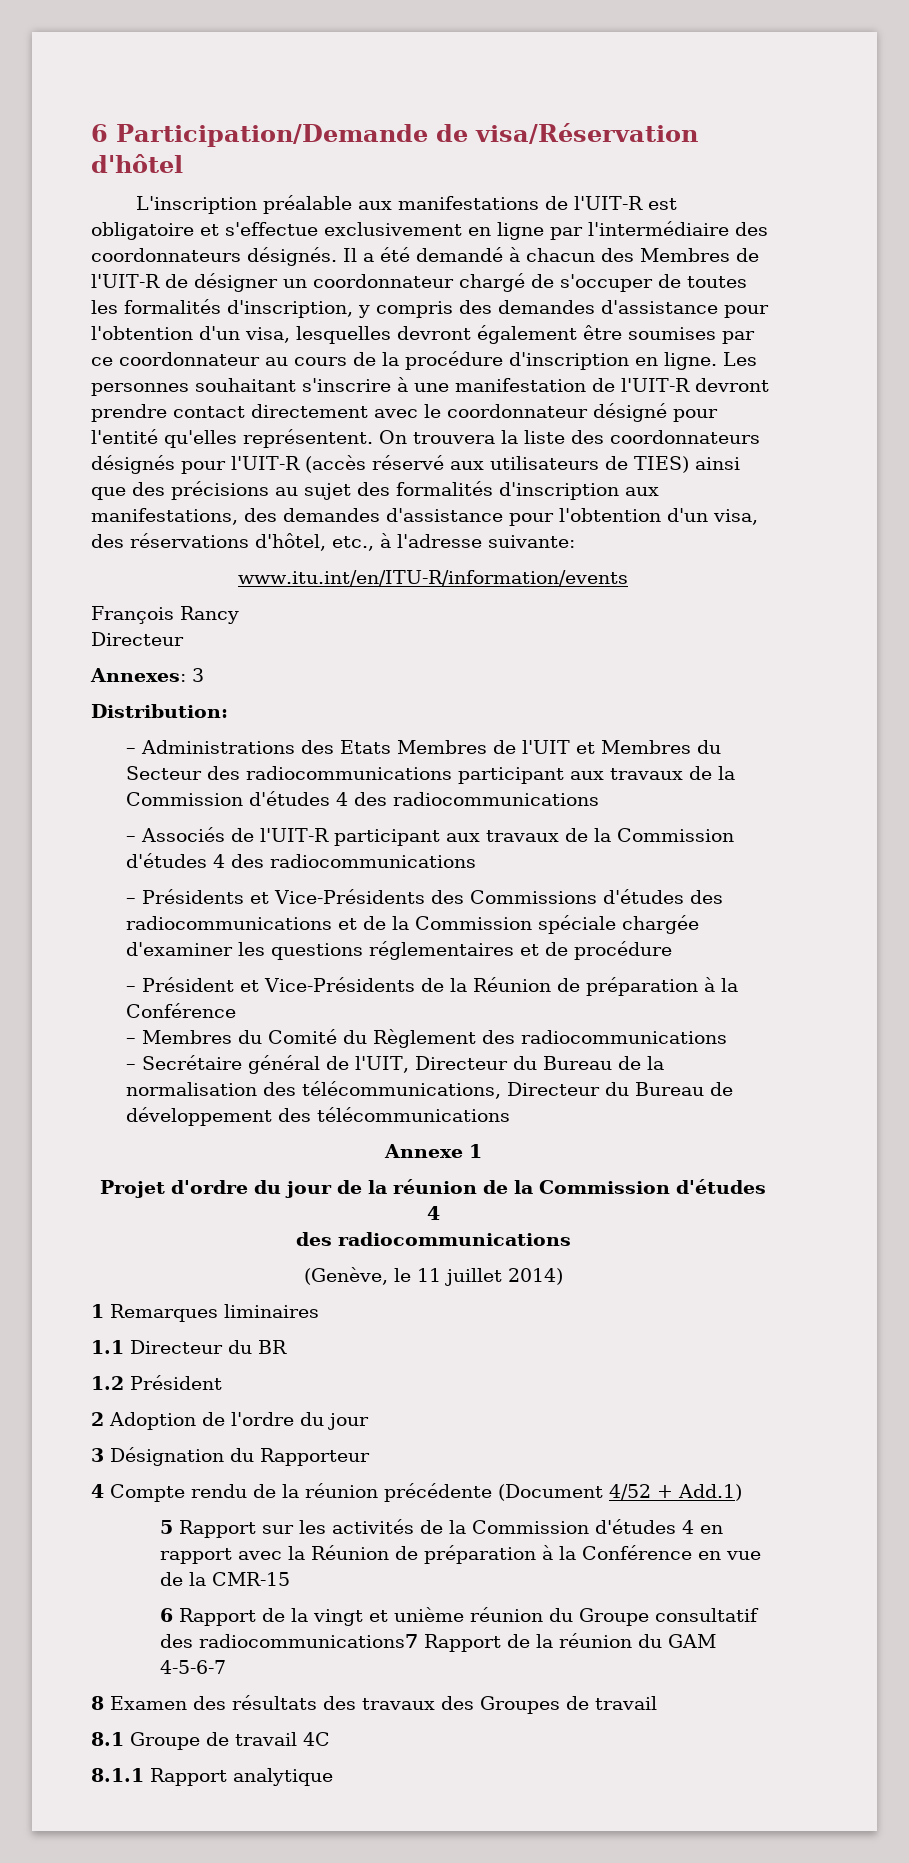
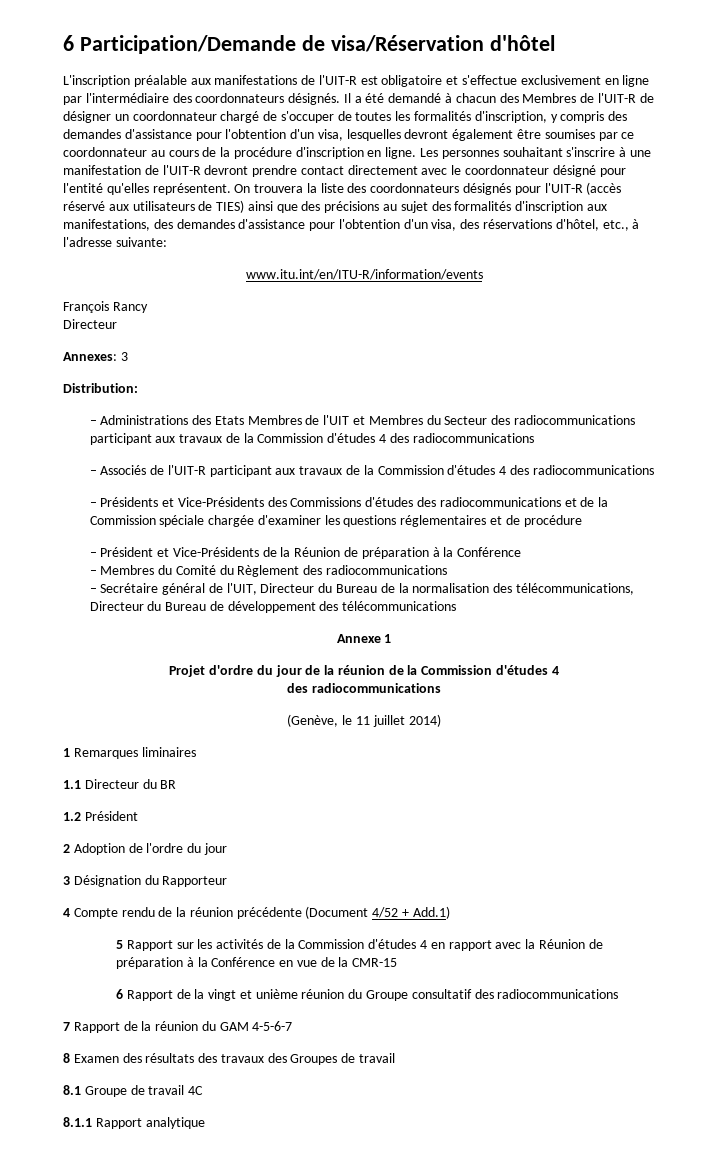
- 6 Rapport de la vingt et unième réunion du Groupe consultatif des radiocommunications7 Rapport de la réunion du GAM 4-5-6-7
+ 6 Rapport de la vingt et unième réunion du Groupe consultatif des radiocommunications
+ 7 Rapport de la réunion du GAM 4-5-6-7

